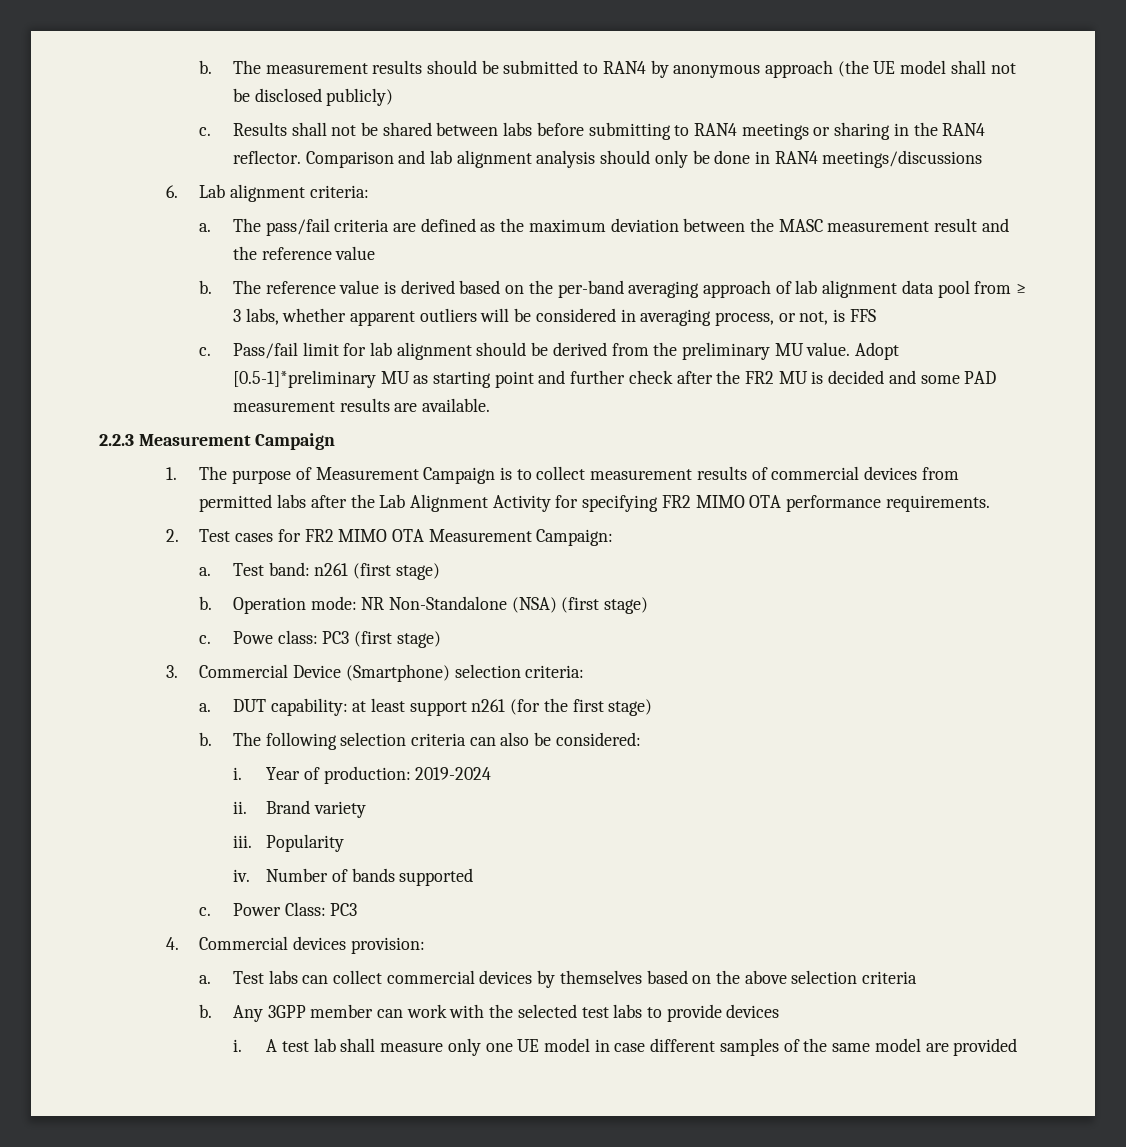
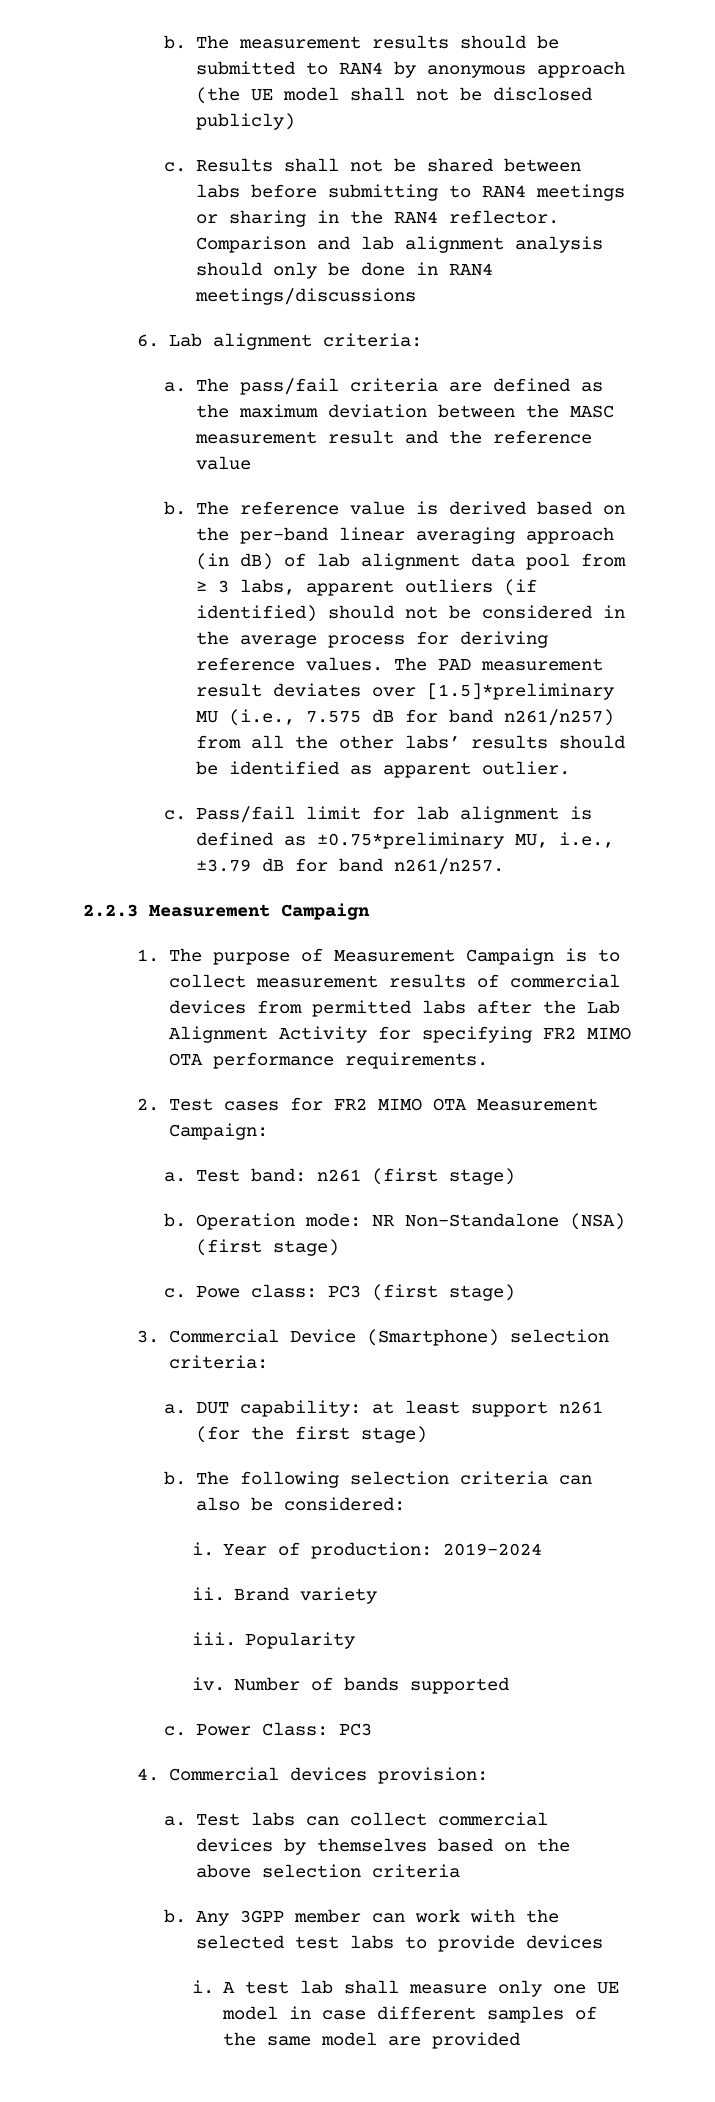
- The reference value is derived based on the per-band averaging approach of lab alignment data pool from ≥ 3 labs, whether apparent outliers will be considered in averaging process, or not, is FFS
+ The reference value is derived based on the per-band linear averaging approach (in dB) of lab alignment data pool from ≥ 3 labs, apparent outliers (if identified) should not be considered in the average process for deriving reference values. The PAD measurement result deviates over [1.5]*preliminary MU (i.e., 7.575 dB for band n261/n257) from all the other labs’ results should be identified as apparent outlier.
- Pass/fail limit for lab alignment should be derived from the preliminary MU value. Adopt [0.5-1]*preliminary MU as starting point and further check after the FR2 MU is decided and some PAD measurement results are available.
+ Pass/fail limit for lab alignment is defined as ±0.75*preliminary MU, i.e., ±3.79 dB for band n261/n257.

